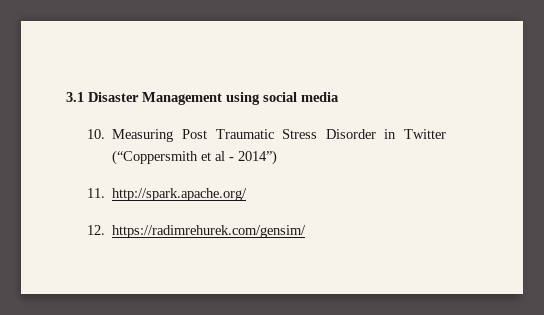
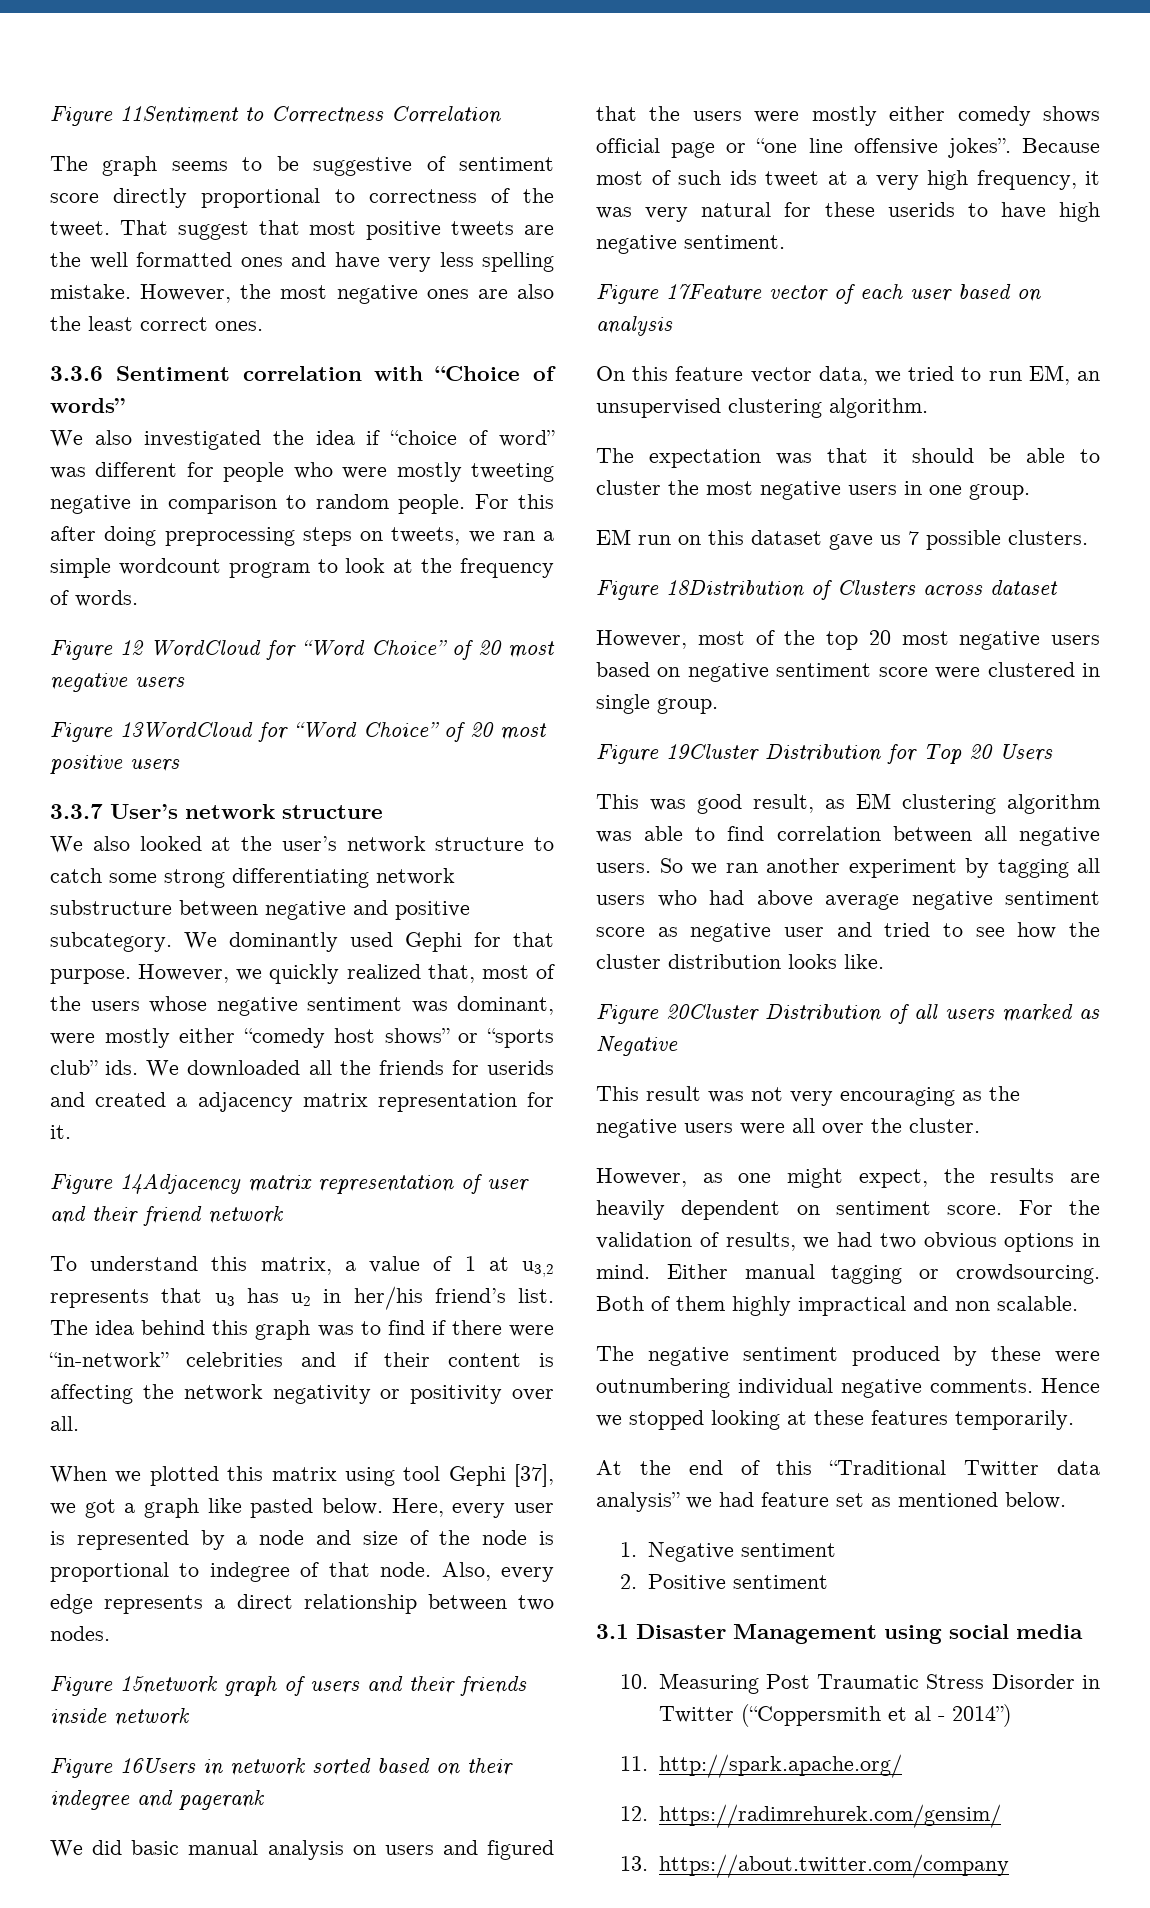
+ Figure 11Sentiment to Correctness Correlation
+ The graph seems to be suggestive of sentiment score directly proportional to correctness of the tweet. That suggest that most positive tweets are the well formatted ones and have very less spelling mistake. However, the most negative ones are also the least correct ones.
+ 3.3.6 Sentiment correlation with “Choice of words”
+ We also investigated the idea if “choice of word” was different for people who were mostly tweeting negative in comparison to random people. For this after doing preprocessing steps on tweets, we ran a simple wordcount program to look at the frequency of words.
+ Figure 12 WordCloud for “Word Choice” of 20 most negative users
+ Figure 13WordCloud for “Word Choice” of 20 most positive users
+ 3.3.7 User’s network structure
+ We also looked at the user’s network structure to catch some strong differentiating network substructure between negative and positive subcategory. We dominantly used Gephi for that purpose. However, we quickly realized that, most of the users whose negative sentiment was dominant, were mostly either “comedy host shows” or “sports club” ids. We downloaded all the friends for userids and created a adjacency matrix representation for it.
+ Figure 14Adjacency matrix representation of user and their friend network
+ To understand this matrix, a value of 1 at u3,2 represents that u3 has u2 in her/his friend’s list. The idea behind this graph was to find if there were “in-network” celebrities and if their content is affecting the network negativity or positivity over all.
+ When we plotted this matrix using tool Gephi [37], we got a graph like pasted below. Here, every user is represented by a node and size of the node is proportional to indegree of that node. Also, every edge represents a direct relationship between two nodes.
+ Figure 15network graph of users and their friends inside network
+ Figure 16Users in network sorted based on their indegree and pagerank
+ We did basic manual analysis on users and figured that the users were mostly either comedy shows official page or “one line offensive jokes”. Because most of such ids tweet at a very high frequency, it was very natural for these userids to have high negative sentiment.
+ Figure 17Feature vector of each user based on analysis
+ On this feature vector data, we tried to run EM, an unsupervised clustering algorithm.
+ The expectation was that it should be able to cluster the most negative users in one group.
+ EM run on this dataset gave us 7 possible clusters.
+ Figure 18Distribution of Clusters across dataset
+ However, most of the top 20 most negative users based on negative sentiment score were clustered in single group.
+ Figure 19Cluster Distribution for Top 20 Users
+ This was good result, as EM clustering algorithm was able to find correlation between all negative users. So we ran another experiment by tagging all users who had above average negative sentiment score as negative user and tried to see how the cluster distribution looks like.
+ Figure 20Cluster Distribution of all users marked as Negative
+ This result was not very encouraging as the negative users were all over the cluster.
+ However, as one might expect, the results are heavily dependent on sentiment score. For the validation of results, we had two obvious options in mind. Either manual tagging or crowdsourcing. Both of them highly impractical and non scalable.
+ The negative sentiment produced by these were outnumbering individual negative comments. Hence we stopped looking at these features temporarily.
+ At the end of this “Traditional Twitter data analysis” we had feature set as mentioned below.
+ 1. Negative sentiment
+ 2. Positive sentiment
+ 13. https://about.twitter.com/company

